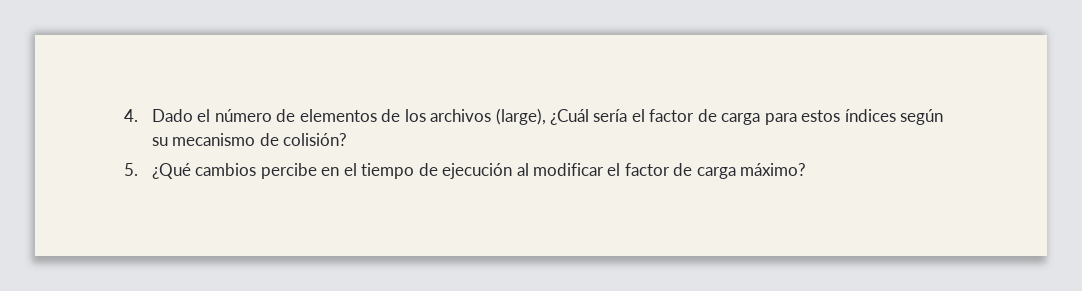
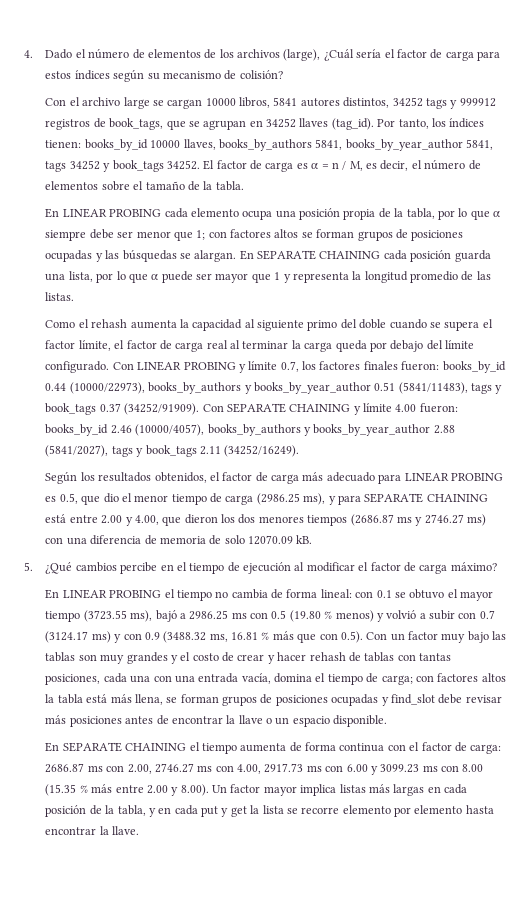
+ Con el archivo large se cargan 10000 libros, 5841 autores distintos, 34252 tags y 999912 registros de book_tags, que se agrupan en 34252 llaves (tag_id). Por tanto, los índices tienen: books_by_id 10000 llaves, books_by_authors 5841, books_by_year_author 5841, tags 34252 y book_tags 34252. El factor de carga es α = n / M, es decir, el número de elementos sobre el tamaño de la tabla.
+ En LINEAR PROBING cada elemento ocupa una posición propia de la tabla, por lo que α siempre debe ser menor que 1; con factores altos se forman grupos de posiciones ocupadas y las búsquedas se alargan. En SEPARATE CHAINING cada posición guarda una lista, por lo que α puede ser mayor que 1 y representa la longitud promedio de las listas.
+ Como el rehash aumenta la capacidad al siguiente primo del doble cuando se supera el factor límite, el factor de carga real al terminar la carga queda por debajo del límite configurado. Con LINEAR PROBING y límite 0.7, los factores finales fueron: books_by_id 0.44 (10000/22973), books_by_authors y books_by_year_author 0.51 (5841/11483), tags y book_tags 0.37 (34252/91909). Con SEPARATE CHAINING y límite 4.00 fueron: books_by_id 2.46 (10000/4057), books_by_authors y books_by_year_author 2.88 (5841/2027), tags y book_tags 2.11 (34252/16249).
+ Según los resultados obtenidos, el factor de carga más adecuado para LINEAR PROBING es 0.5, que dio el menor tiempo de carga (2986.25 ms), y para SEPARATE CHAINING está entre 2.00 y 4.00, que dieron los dos menores tiempos (2686.87 ms y 2746.27 ms) con una diferencia de memoria de solo 12070.09 kB.
+ En LINEAR PROBING el tiempo no cambia de forma lineal: con 0.1 se obtuvo el mayor tiempo (3723.55 ms), bajó a 2986.25 ms con 0.5 (19.80 % menos) y volvió a subir con 0.7 (3124.17 ms) y con 0.9 (3488.32 ms, 16.81 % más que con 0.5). Con un factor muy bajo las tablas son muy grandes y el costo de crear y hacer rehash de tablas con tantas posiciones, cada una con una entrada vacía, domina el tiempo de carga; con factores altos la tabla está más llena, se forman grupos de posiciones ocupadas y find_slot debe revisar más posiciones antes de encontrar la llave o un espacio disponible.
+ En SEPARATE CHAINING el tiempo aumenta de forma continua con el factor de carga: 2686.87 ms con 2.00, 2746.27 ms con 4.00, 2917.73 ms con 6.00 y 3099.23 ms con 8.00 (15.35 % más entre 2.00 y 8.00). Un factor mayor implica listas más largas en cada posición de la tabla, y en cada put y get la lista se recorre elemento por elemento hasta encontrar la llave.

